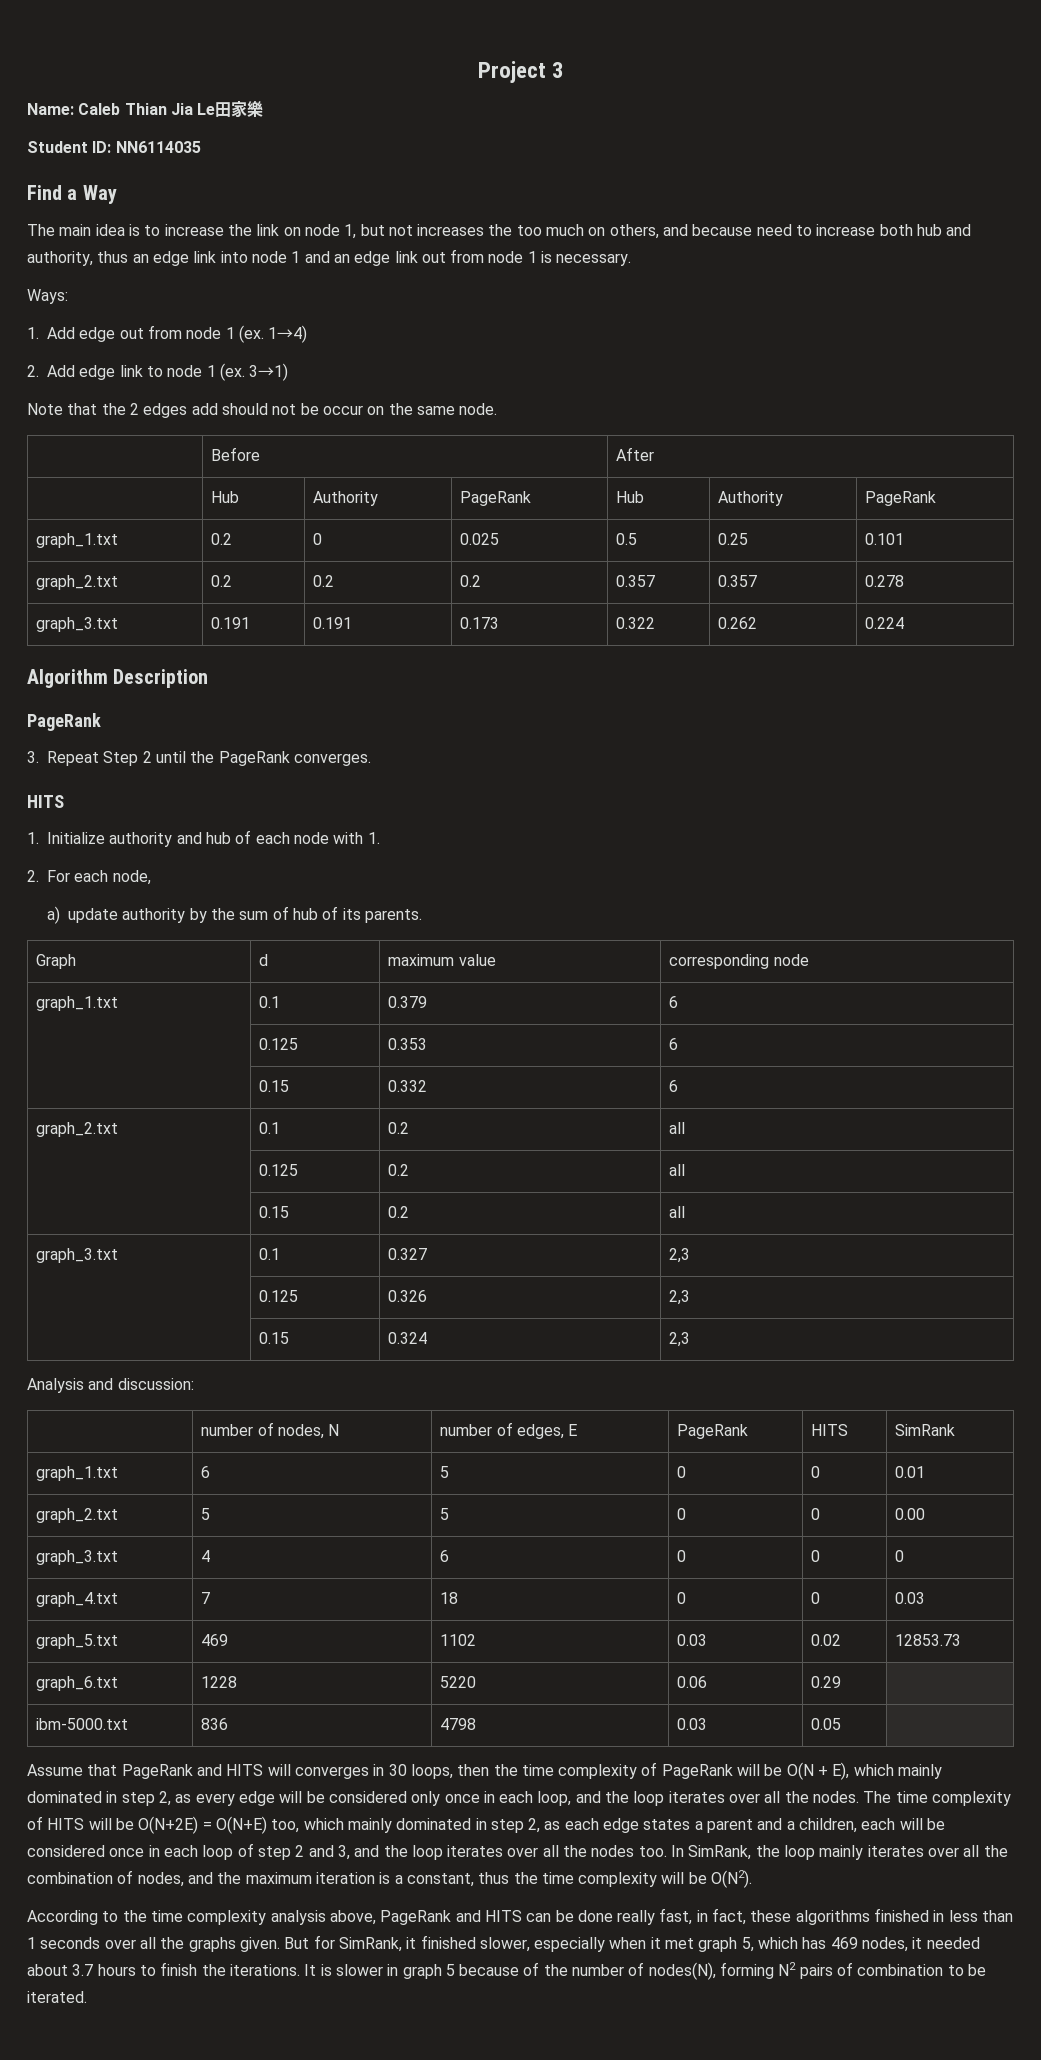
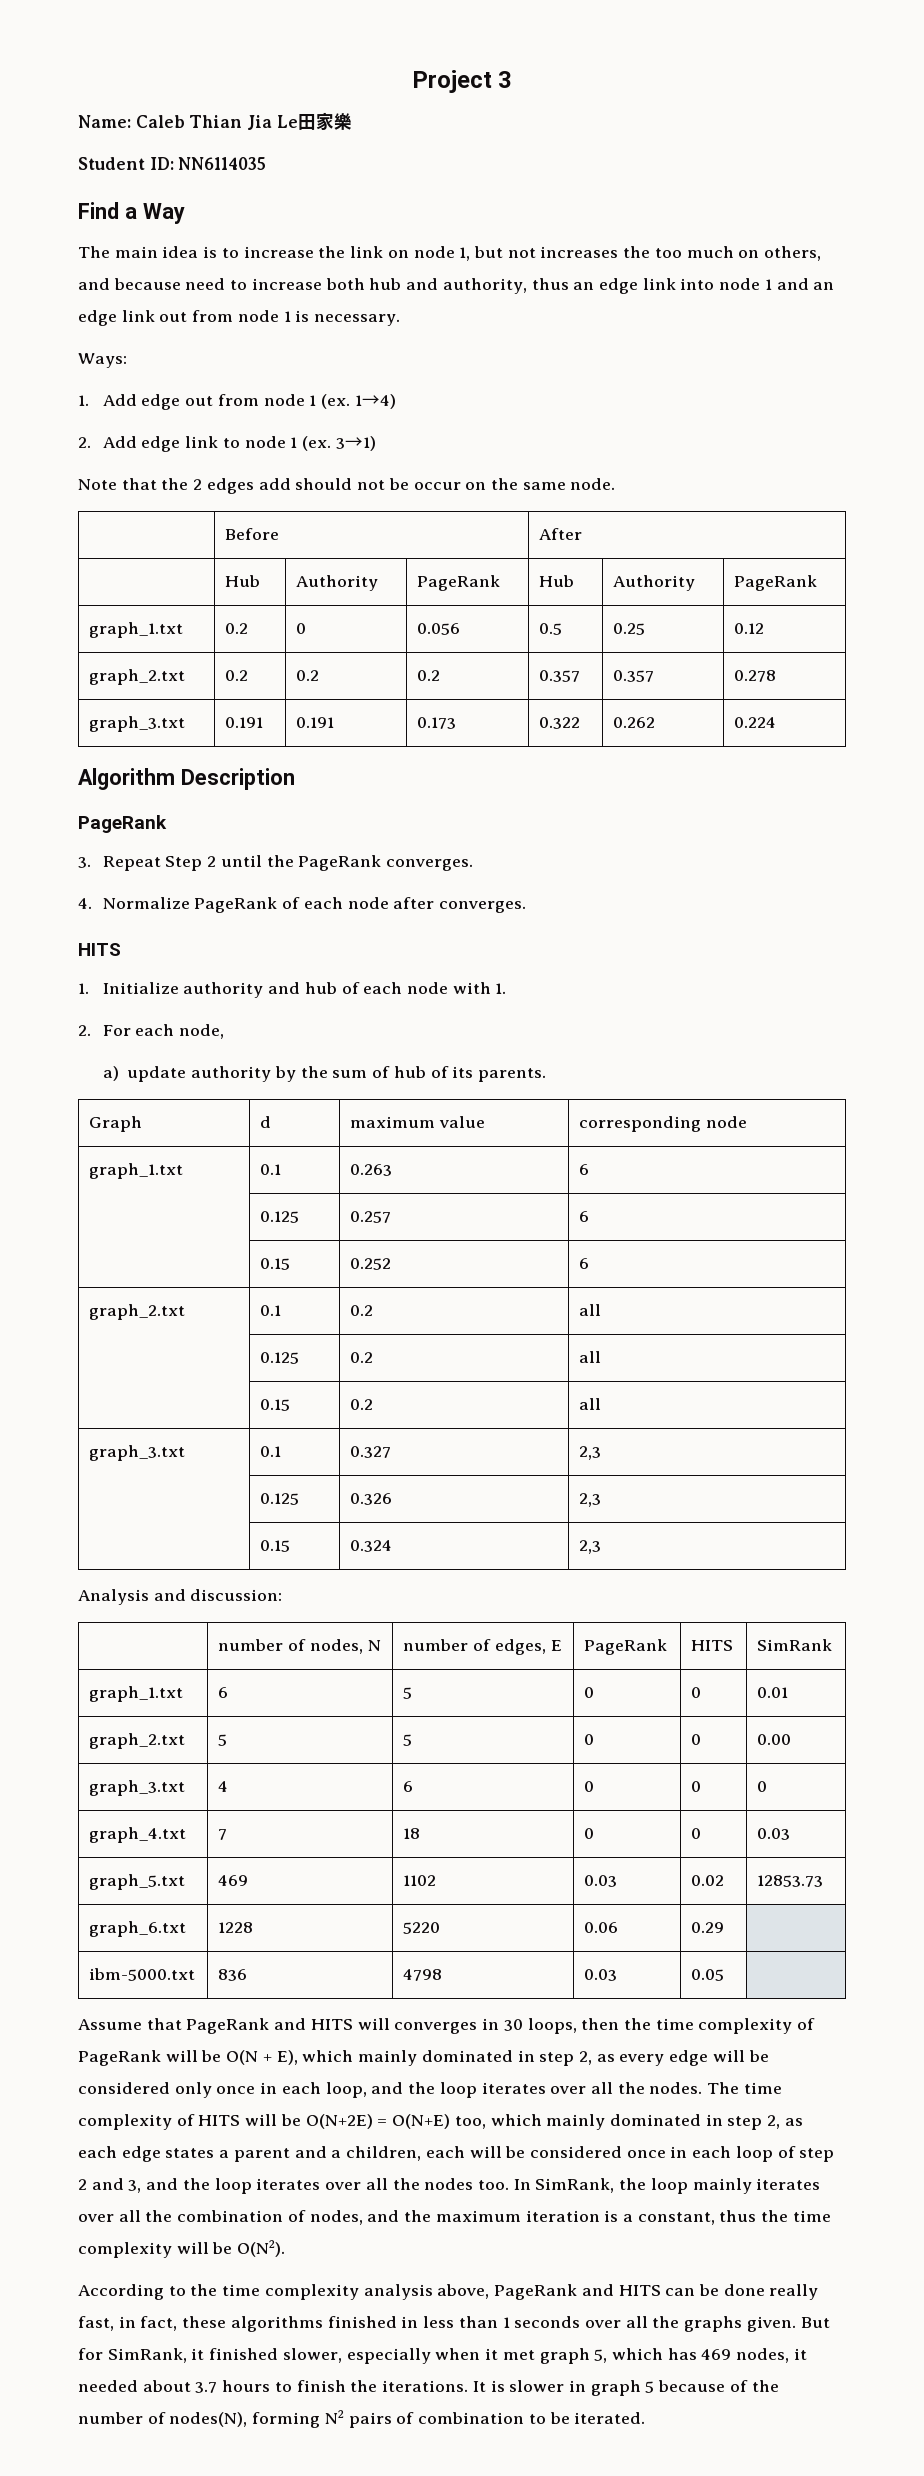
- graph_1.txt | 0.2 | 0 | 0.025 | 0.5 | 0.25 | 0.101
+ graph_1.txt | 0.2 | 0 | 0.056 | 0.5 | 0.25 | 0.12
+ 4. Normalize PageRank of each node after converges.
- graph_1.txt | 0.1 | 0.379 | 6
+ graph_1.txt | 0.1 | 0.263 | 6
- | 0.125 | 0.353 | 6
+ | 0.125 | 0.257 | 6
- | 0.15 | 0.332 | 6
+ | 0.15 | 0.252 | 6

